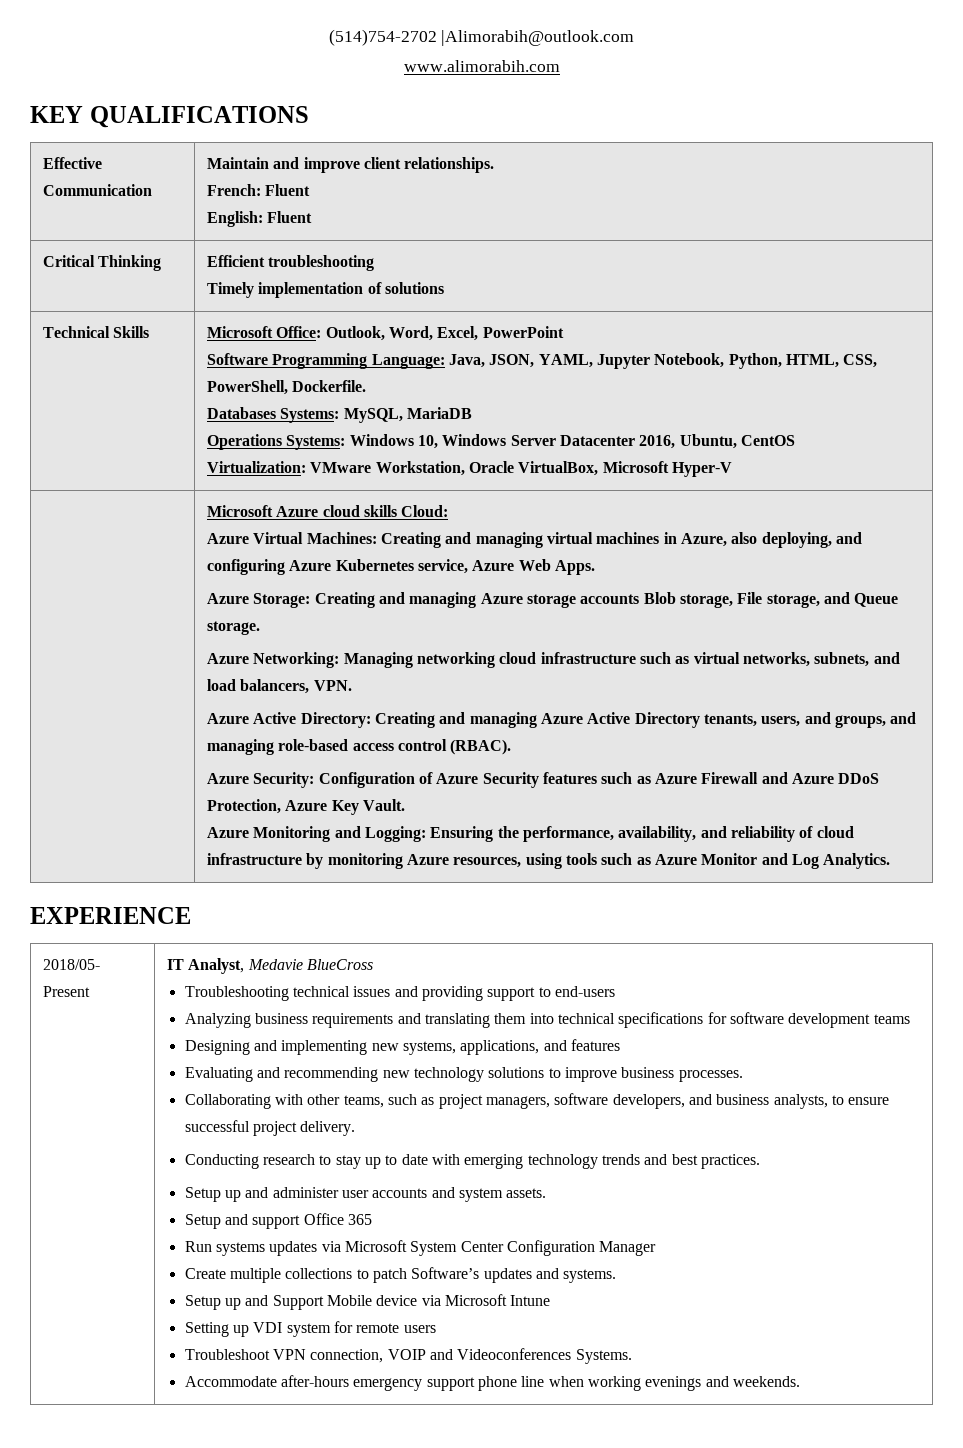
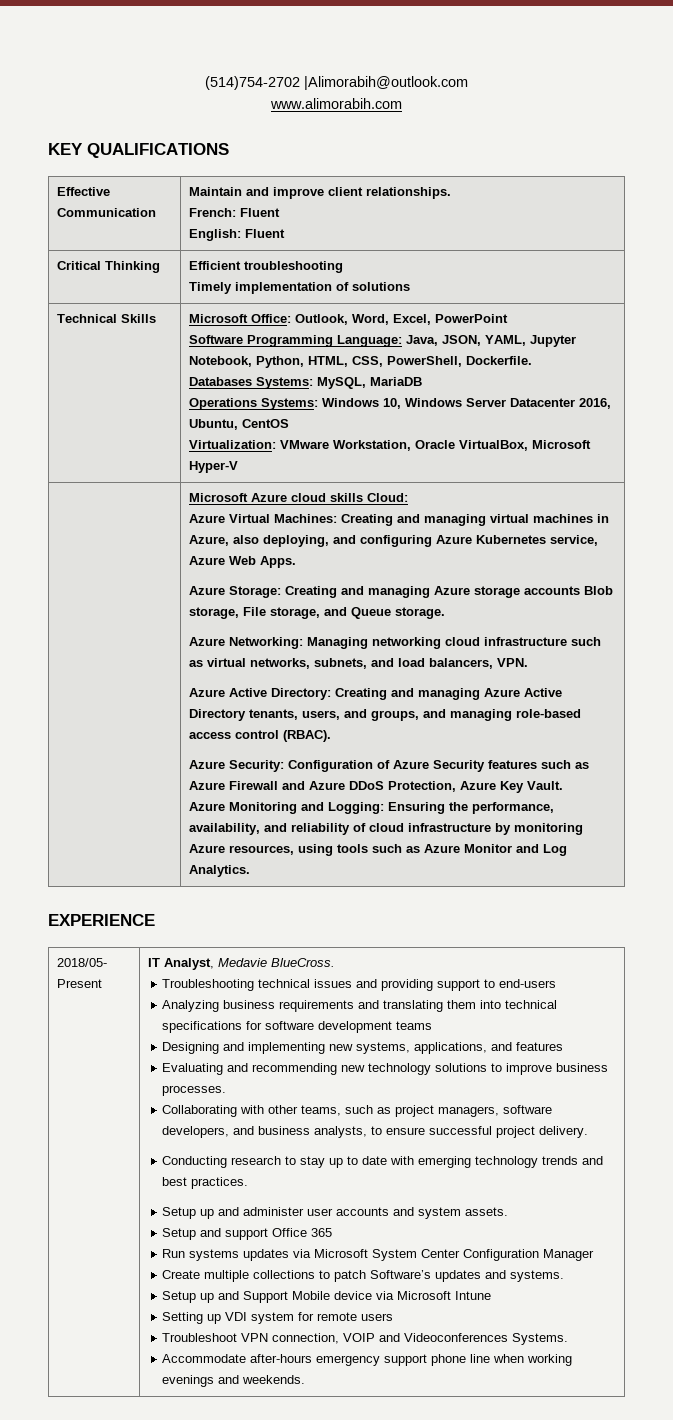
- IT Analyst, Medavie BlueCross
+ IT Analyst, Medavie BlueCross.

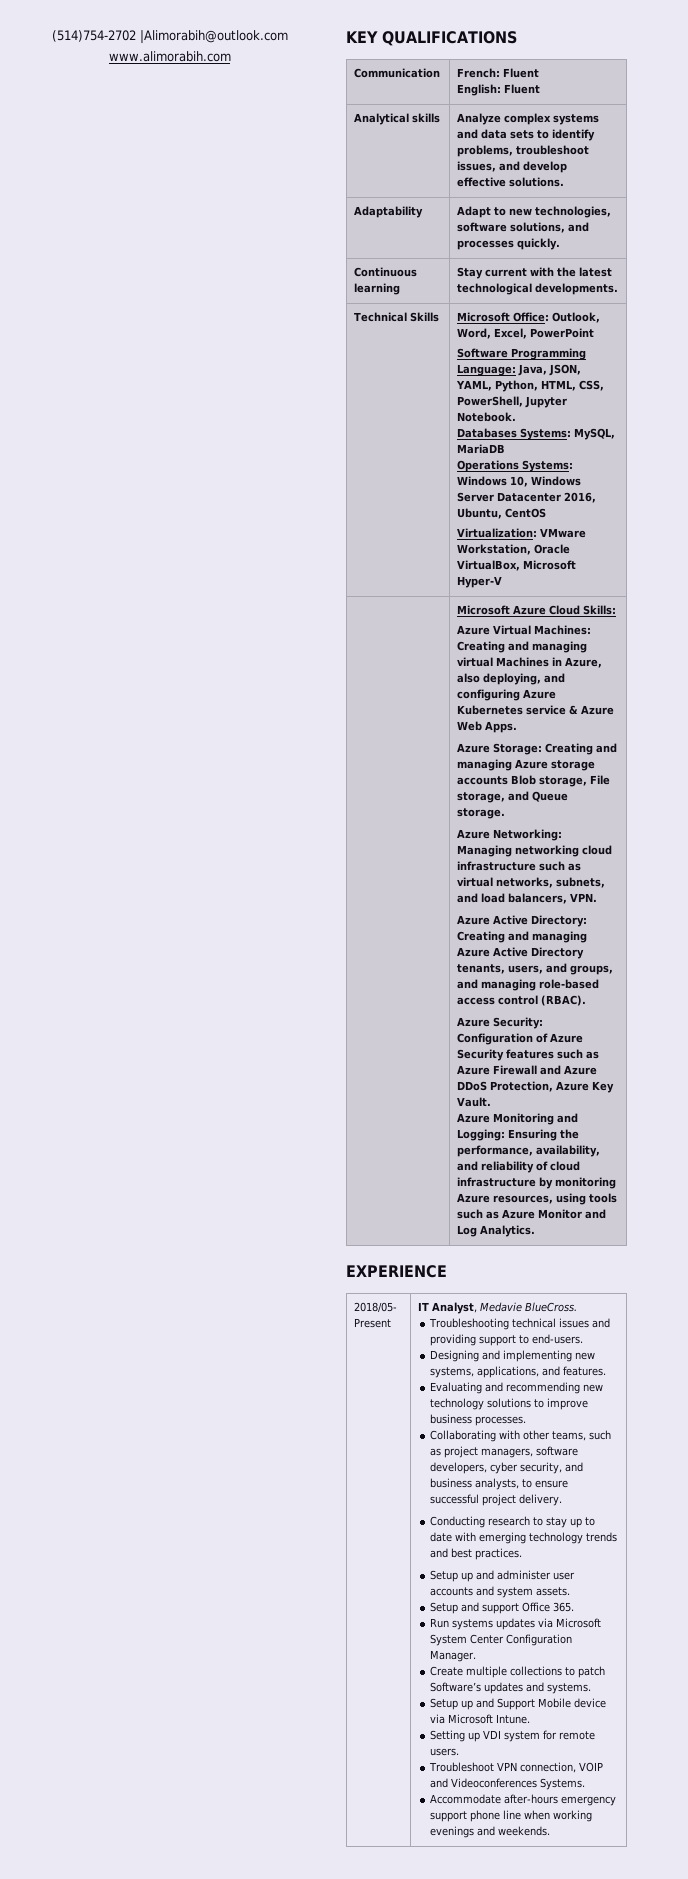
- Effective Communication | Maintain and improve client relationships.
- French: Fluent
+ Communication | French: Fluent
- Critical Thinking | Efficient troubleshooting
- Timely implementation of solutions
+ Analytical skills | Analyze complex systems and data sets to identify problems, troubleshoot issues, and develop effective solutions.
+ Adaptability | Adapt to new technologies, software solutions, and processes quickly.
+ Continuous learning | Stay current with the latest technological developments.
- Software Programming Language: Java, JSON, YAML, Jupyter Notebook, Python, HTML, CSS, PowerShell, Dockerfile.
+ Software Programming Language: Java, JSON, YAML, Python, HTML, CSS, PowerShell, Jupyter Notebook.
- Microsoft Azure cloud skills Cloud:
+ Microsoft Azure Cloud Skills:
- Azure Virtual Machines: Creating and managing virtual machines in Azure, also deploying, and configuring Azure Kubernetes service, Azure Web Apps.
+ Azure Virtual Machines: Creating and managing virtual Machines in Azure, also deploying, and configuring Azure Kubernetes service & Azure Web Apps.
- Troubleshooting technical issues and providing support to end-users
- Analyzing business requirements and translating them into technical specifications for software development teams
+ Troubleshooting technical issues and providing support to end-users.
- Designing and implementing new systems, applications, and features
+ Designing and implementing new systems, applications, and features.
- Collaborating with other teams, such as project managers, software developers, and business analysts, to ensure successful project delivery.
+ Collaborating with other teams, such as project managers, software developers, cyber security, and business analysts, to ensure successful project delivery.
- Setup and support Office 365
+ Setup and support Office 365.
- Run systems updates via Microsoft System Center Configuration Manager
+ Run systems updates via Microsoft System Center Configuration Manager.
- Setup up and Support Mobile device via Microsoft Intune
+ Setup up and Support Mobile device via Microsoft Intune.
- Setting up VDI system for remote users
+ Setting up VDI system for remote users.

